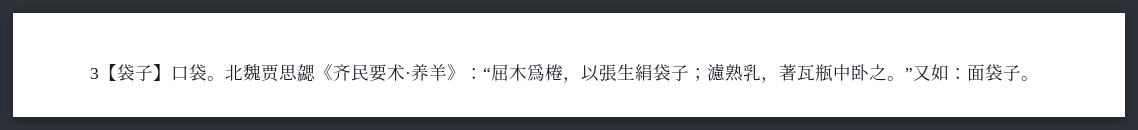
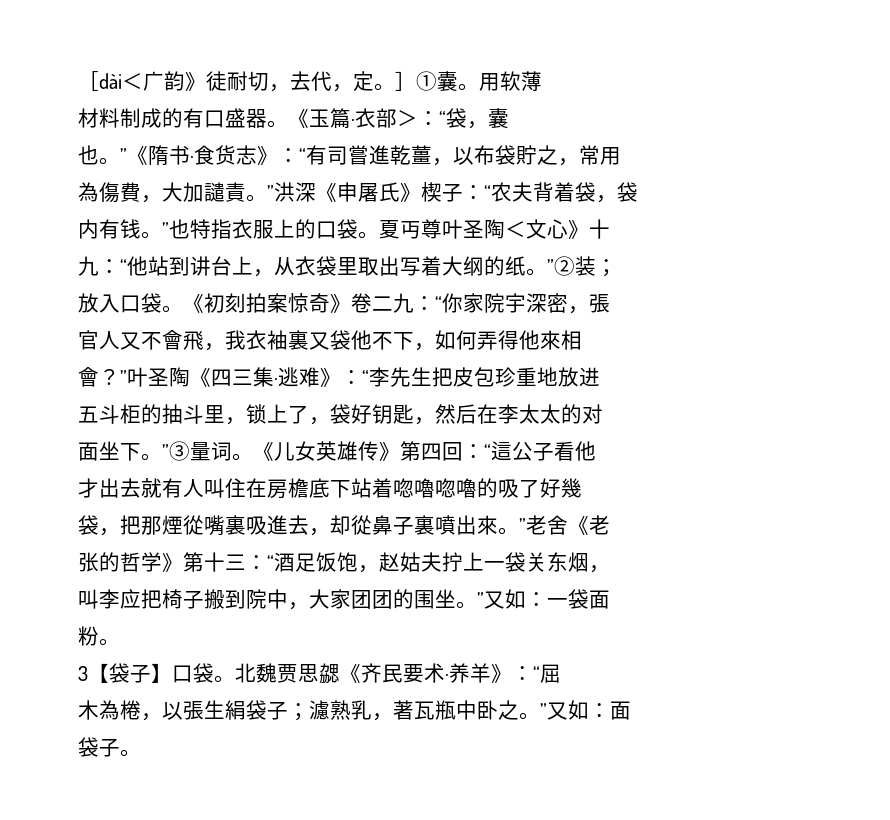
+ ［dài＜广韵》徒耐切，去代，定。］①囊。用软薄
+ 材料制成的有口盛器。《玉篇·衣部＞：“袋，囊
+ 也。”《隋书·食货志》：“有司嘗進乾薑，以布袋貯之，常用
+ 為傷費，大加譴責。”洪深《申屠氏》楔子：“农夫背着袋，袋
+ 内有钱。”也特指衣服上的口袋。夏丏尊叶圣陶＜文心》十
+ 九：“他站到讲台上，从衣袋里取出写着大纲的纸。”②装；
+ 放入口袋。《初刻拍案惊奇》卷二九：“你家院宇深密，張
+ 官人又不會飛，我衣袖裏又袋他不下，如何弄得他來相
+ 會？”叶圣陶《四三集·逃难》：“李先生把皮包珍重地放进
+ 五斗柜的抽斗里，锁上了，袋好钥匙，然后在李太太的对
+ 面坐下。”③量词。《儿女英雄传》第四回：“這公子看他
+ 才出去就有人叫住在房檐底下站着唿嚕唿嚕的吸了好幾
+ 袋，把那煙從嘴裏吸進去，却從鼻子裏噴出來。”老舍《老
+ 张的哲学》第十三：“酒足饭饱，赵姑夫拧上一袋关东烟，
+ 叫李应把椅子搬到院中，大家团团的围坐。”又如：一袋面
+ 粉。
- 北魏贾思勰《齐民要术·养羊》：“屈木爲棬，以張生絹袋子；濾熟乳，著瓦瓶中卧之。”又如：面袋子。
+ 北魏贾思勰《齐民要术·养羊》：“屈
+ 木為棬，以張生絹袋子；濾熟乳，著瓦瓶中卧之。”又如：面
+ 袋子。

